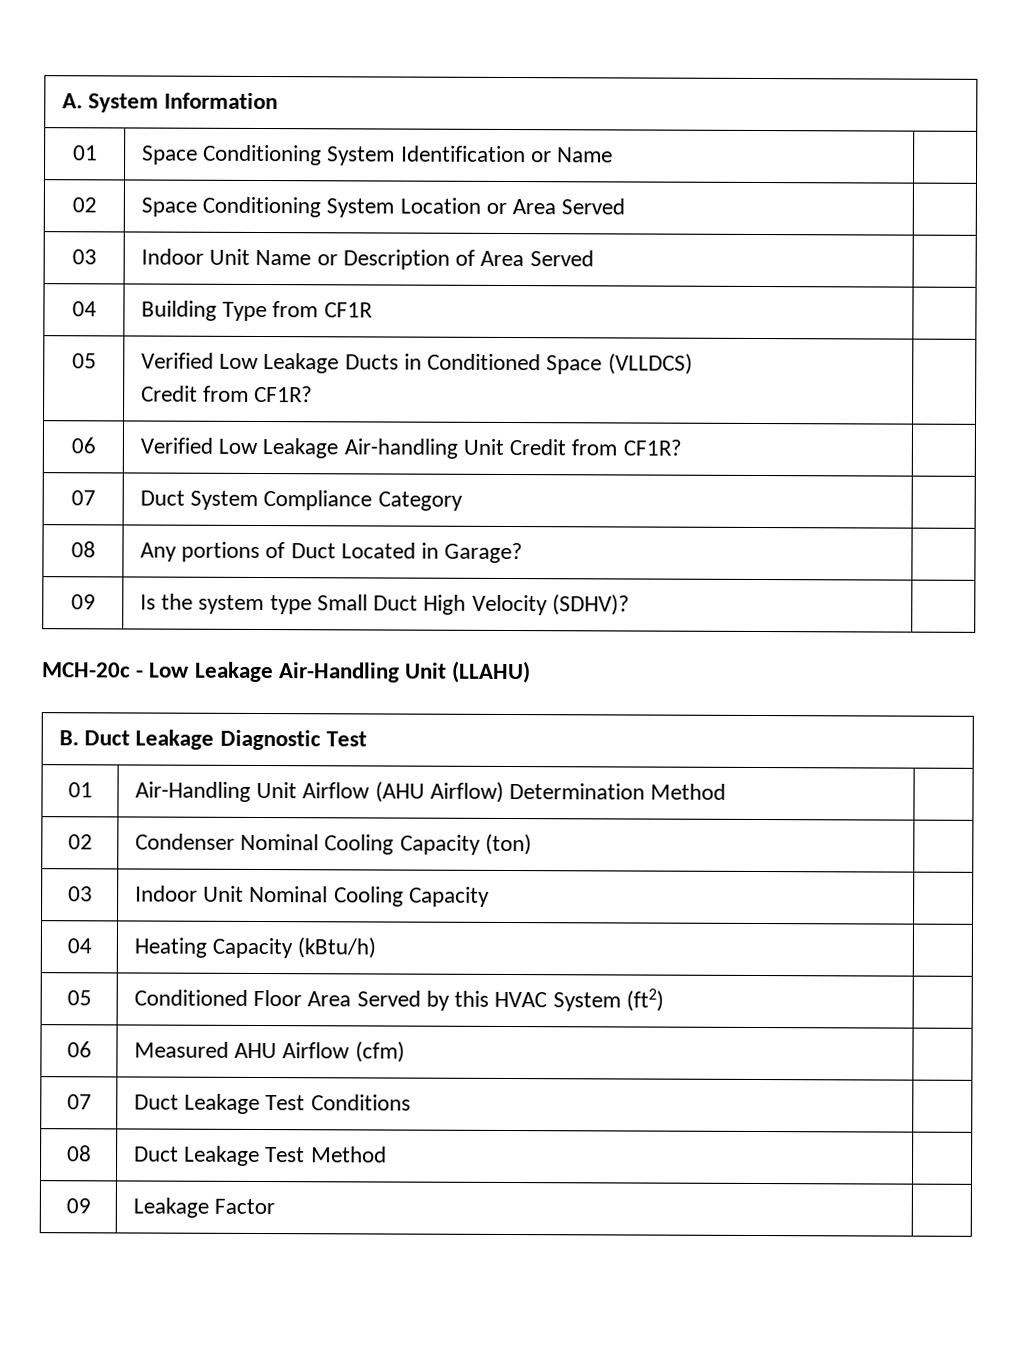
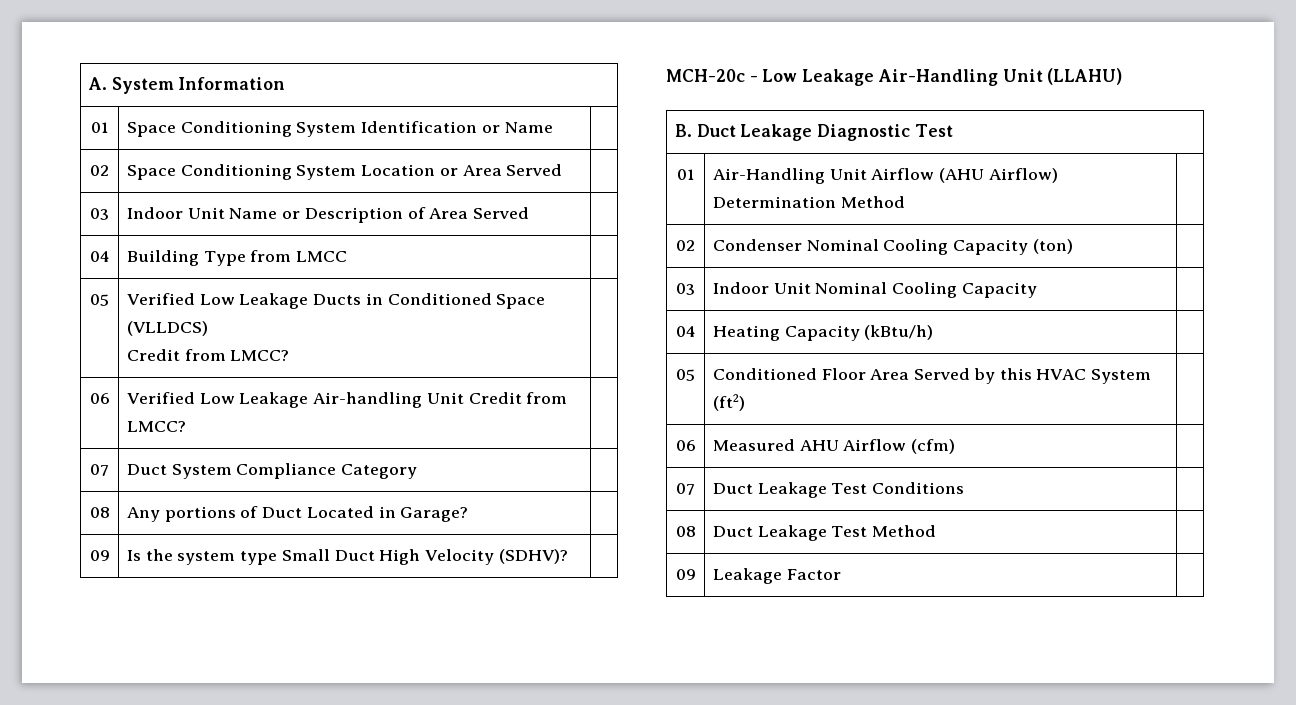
- 04 | Building Type from CF1R |
+ 04 | Building Type from LMCC |
  05 | Verified Low Leakage Ducts in Conditioned Space (VLLDCS)
- Credit from CF1R? |
+ Credit from LMCC? |
- 06 | Verified Low Leakage Air-handling Unit Credit from CF1R? |
+ 06 | Verified Low Leakage Air-handling Unit Credit from LMCC? |

